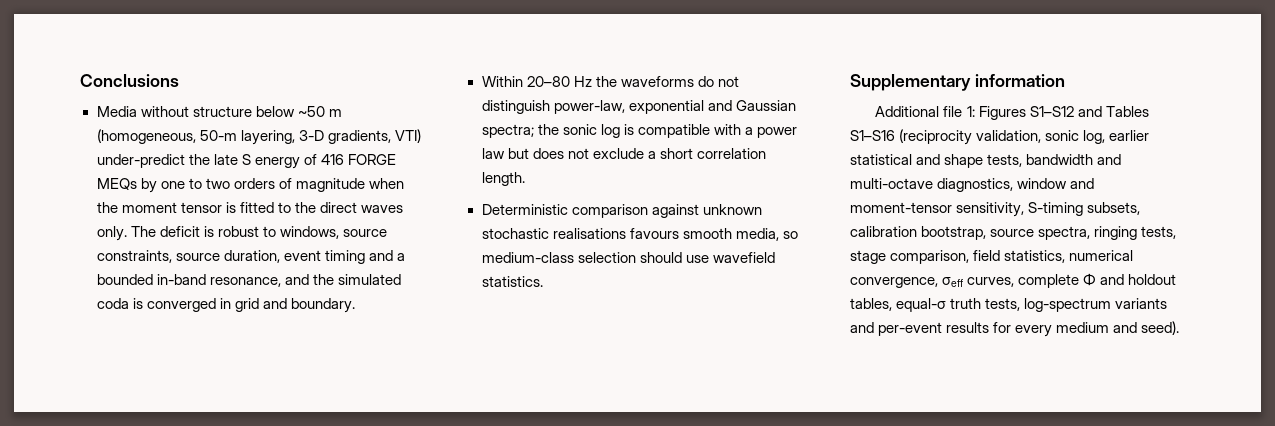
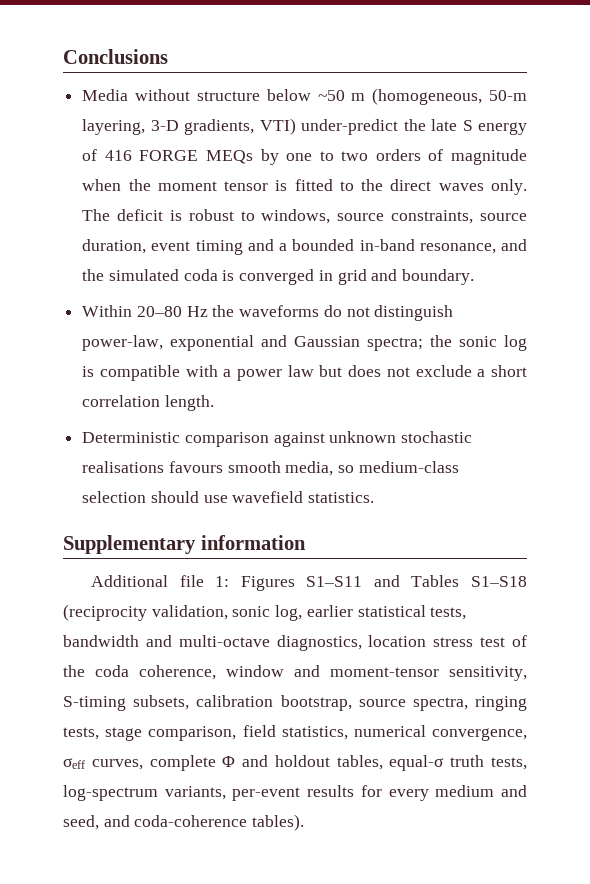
- Additional file 1: Figures S1–S12 and Tables S1–S16 (reciprocity validation, sonic log, earlier statistical and shape tests, bandwidth and multi-octave diagnostics, window and moment-tensor sensitivity, S-timing subsets, calibration bootstrap, source spectra, ringing tests, stage comparison, field statistics, numerical convergence, σeff curves, complete Φ and holdout tables, equal-σ truth tests, log-spectrum variants and per-event results for every medium and seed).
+ Additional file 1: Figures S1–S11 and Tables S1–S18 (reciprocity validation, sonic log, earlier statistical tests, bandwidth and multi-octave diagnostics, location stress test of the coda coherence, window and moment-tensor sensitivity, S-timing subsets, calibration bootstrap, source spectra, ringing tests, stage comparison, field statistics, numerical convergence, σeff curves, complete Φ and holdout tables, equal-σ truth tests, log-spectrum variants, per-event results for every medium and seed, and coda-coherence tables).

